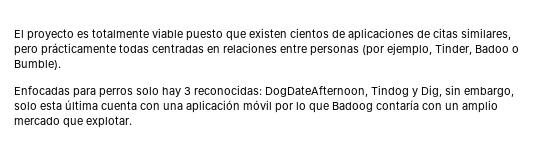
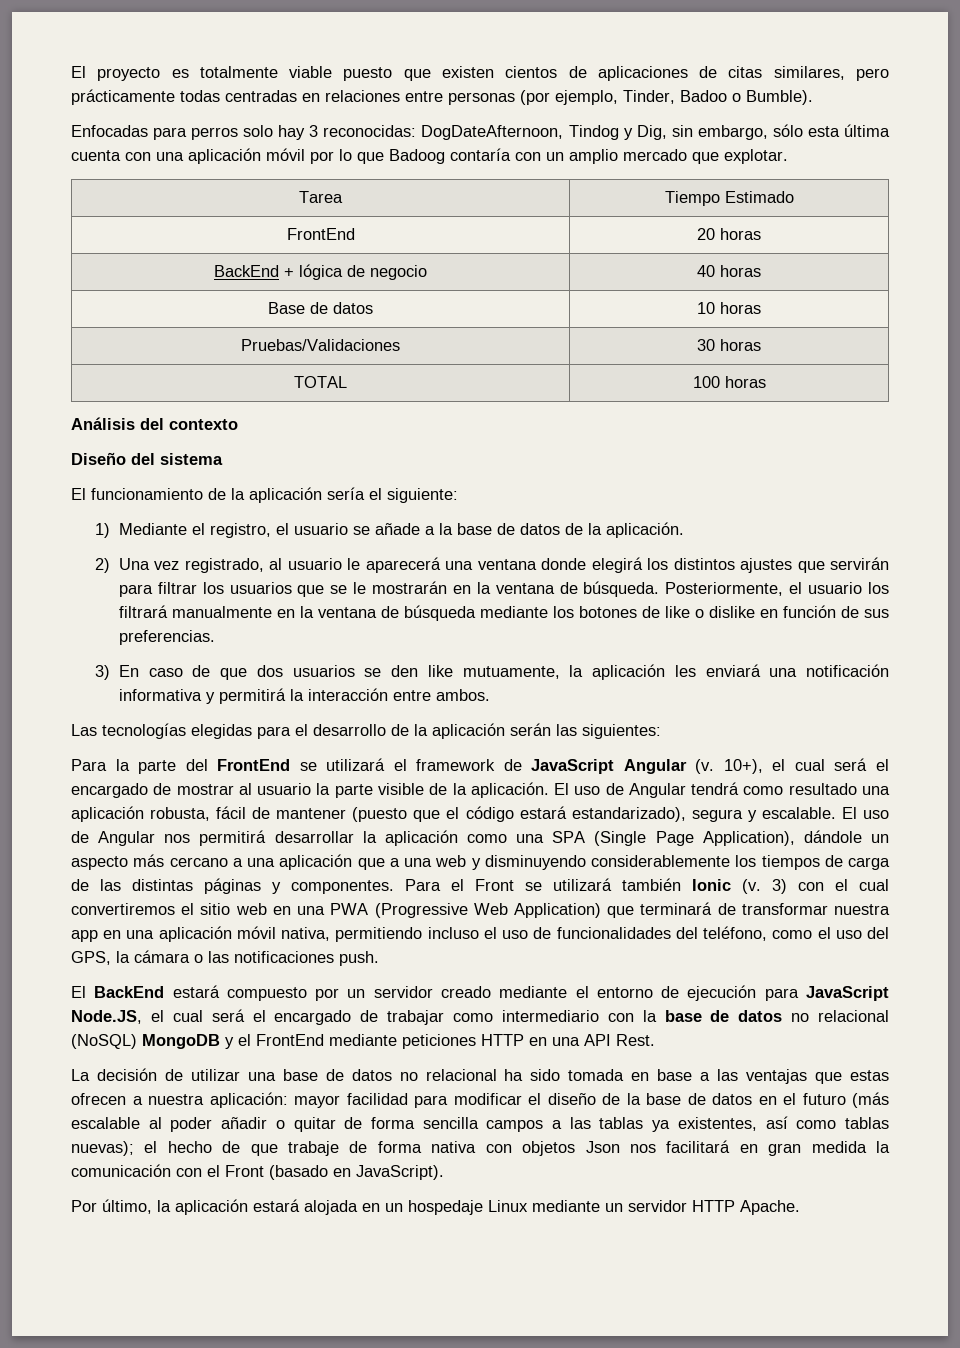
- Enfocadas para perros solo hay 3 reconocidas: DogDateAfternoon, Tindog y Dig, sin embargo, solo esta última cuenta con una aplicación móvil por lo que Badoog contaría con un amplio mercado que explotar.
+ Enfocadas para perros solo hay 3 reconocidas: DogDateAfternoon, Tindog y Dig, sin embargo, sólo esta última cuenta con una aplicación móvil por lo que Badoog contaría con un amplio mercado que explotar.
+ Tarea | Tiempo Estimado
+ FrontEnd | 20 horas
+ BackEnd + lógica de negocio | 40 horas
+ Base de datos | 10 horas
+ Pruebas/Validaciones | 30 horas
+ TOTAL | 100 horas
+ Análisis del contexto
+ Diseño del sistema
+ El funcionamiento de la aplicación sería el siguiente:
+ 1) Mediante el registro, el usuario se añade a la base de datos de la aplicación.
+ 2) Una vez registrado, al usuario le aparecerá una ventana donde elegirá los distintos ajustes que servirán para filtrar los usuarios que se le mostrarán en la ventana de búsqueda. Posteriormente, el usuario los filtrará manualmente en la ventana de búsqueda mediante los botones de like o dislike en función de sus preferencias.
+ 3) En caso de que dos usuarios se den like mutuamente, la aplicación les enviará una notificación informativa y permitirá la interacción entre ambos.
+ Las tecnologías elegidas para el desarrollo de la aplicación serán las siguientes:
+ Para la parte del FrontEnd se utilizará el framework de JavaScript Angular (v. 10+), el cual será el encargado de mostrar al usuario la parte visible de la aplicación. El uso de Angular tendrá como resultado una aplicación robusta, fácil de mantener (puesto que el código estará estandarizado), segura y escalable. El uso de Angular nos permitirá desarrollar la aplicación como una SPA (Single Page Application), dándole un aspecto más cercano a una aplicación que a una web y disminuyendo considerablemente los tiempos de carga de las distintas páginas y componentes. Para el Front se utilizará también Ionic (v. 3) con el cual convertiremos el sitio web en una PWA (Progressive Web Application) que terminará de transformar nuestra app en una aplicación móvil nativa, permitiendo incluso el uso de funcionalidades del teléfono, como el uso del GPS, la cámara o las notificaciones push.
+ El BackEnd estará compuesto por un servidor creado mediante el entorno de ejecución para JavaScript Node.JS, el cual será el encargado de trabajar como intermediario con la base de datos no relacional (NoSQL) MongoDB y el FrontEnd mediante peticiones HTTP en una API Rest.
+ La decisión de utilizar una base de datos no relacional ha sido tomada en base a las ventajas que estas ofrecen a nuestra aplicación: mayor facilidad para modificar el diseño de la base de datos en el futuro (más escalable al poder añadir o quitar de forma sencilla campos a las tablas ya existentes, así como tablas nuevas); el hecho de que trabaje de forma nativa con objetos Json nos facilitará en gran medida la comunicación con el Front (basado en JavaScript).
+ Por último, la aplicación estará alojada en un hospedaje Linux mediante un servidor HTTP Apache.

